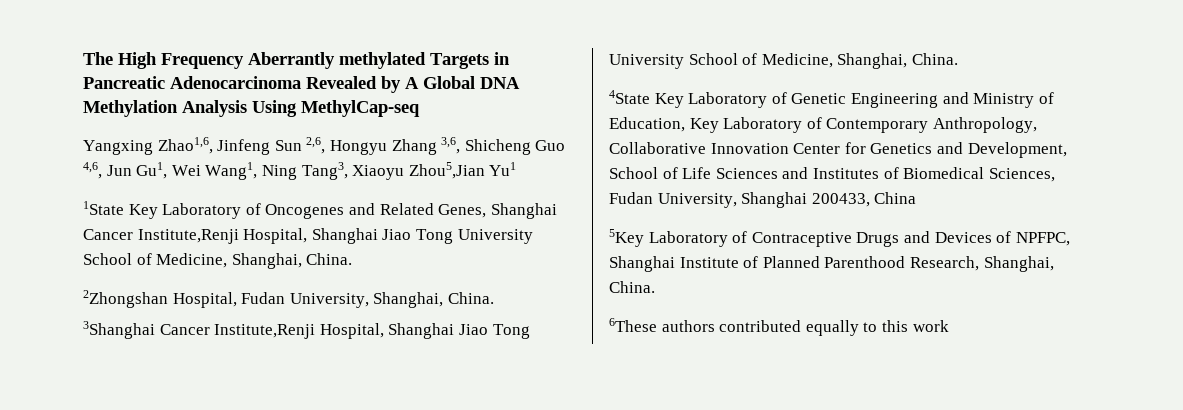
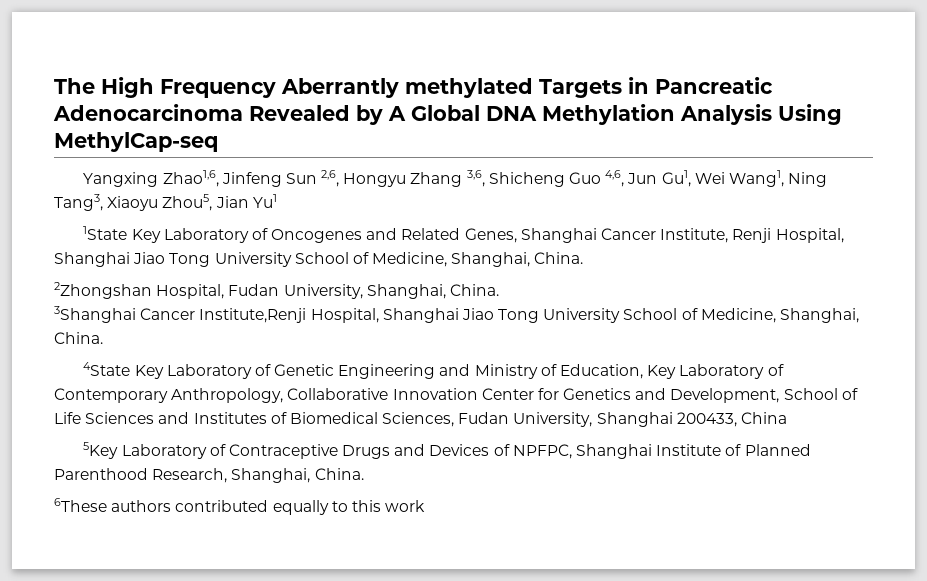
- Yangxing Zhao1,6, Jinfeng Sun 2,6, Hongyu Zhang 3,6, Shicheng Guo 4,6, Jun Gu1, Wei Wang1, Ning Tang3, Xiaoyu Zhou5,Jian Yu1
+ Yangxing Zhao1,6, Jinfeng Sun 2,6, Hongyu Zhang 3,6, Shicheng Guo 4,6, Jun Gu1, Wei Wang1, Ning Tang3, Xiaoyu Zhou5, Jian Yu1
- 1State Key Laboratory of Oncogenes and Related Genes, Shanghai Cancer Institute,Renji Hospital, Shanghai Jiao Tong University School of Medicine, Shanghai, China.
+ 1State Key Laboratory of Oncogenes and Related Genes, Shanghai Cancer Institute, Renji Hospital, Shanghai Jiao Tong University School of Medicine, Shanghai, China.

